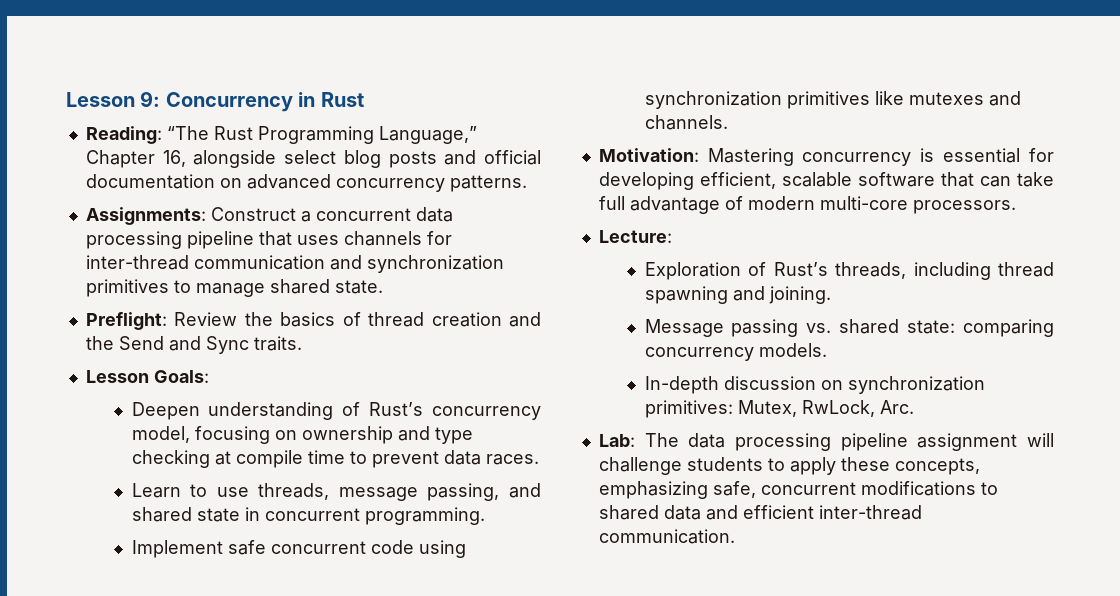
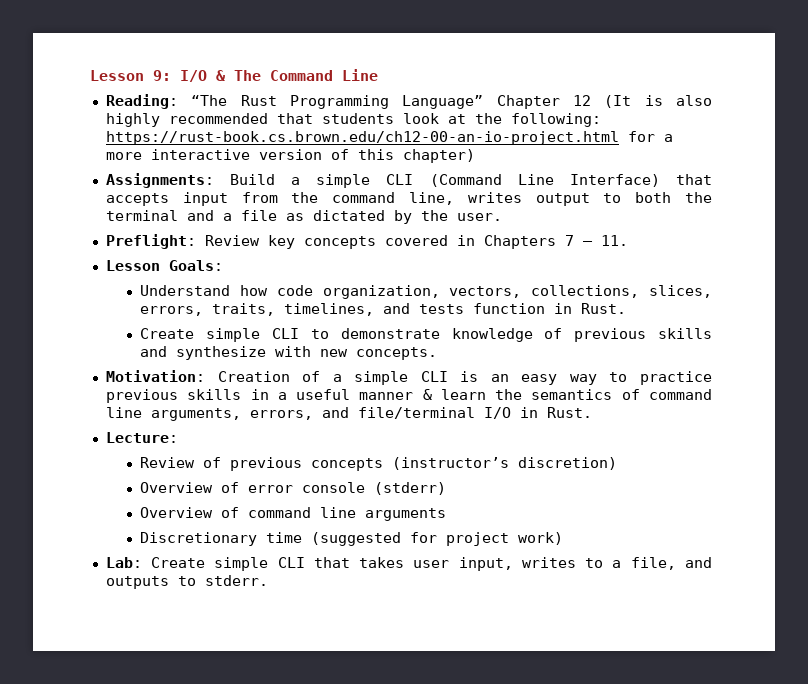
- Lesson 9: Concurrency in Rust
+ Lesson 9: I/O & The Command Line
- Reading: “The Rust Programming Language,” Chapter 16, alongside select blog posts and official documentation on advanced concurrency patterns.
- Assignments: Construct a concurrent data processing pipeline that uses channels for inter-thread communication and synchronization primitives to manage shared state.
- Preflight: Review the basics of thread creation and the Send and Sync traits.
+ Reading: “The Rust Programming Language” Chapter 12 (It is also highly recommended that students look at the following: https://rust-book.cs.brown.edu/ch12-00-an-io-project.html for a more interactive version of this chapter)
+ Assignments: Build a simple CLI (Command Line Interface) that accepts input from the command line, writes output to both the terminal and a file as dictated by the user.
+ Preflight: Review key concepts covered in Chapters 7 – 11.
  Lesson Goals:
- Deepen understanding of Rust’s concurrency model, focusing on ownership and type checking at compile time to prevent data races.
- Learn to use threads, message passing, and shared state in concurrent programming.
- Implement safe concurrent code using synchronization primitives like mutexes and channels.
- Motivation: Mastering concurrency is essential for developing efficient, scalable software that can take full advantage of modern multi-core processors.
+ Understand how code organization, vectors, collections, slices, errors, traits, timelines, and tests function in Rust.
+ Create simple CLI to demonstrate knowledge of previous skills and synthesize with new concepts.
+ Motivation: Creation of a simple CLI is an easy way to practice previous skills in a useful manner & learn the semantics of command line arguments, errors, and file/terminal I/O in Rust.
  Lecture:
- Exploration of Rust’s threads, including thread spawning and joining.
- Message passing vs. shared state: comparing concurrency models.
- In-depth discussion on synchronization primitives: Mutex, RwLock, Arc.
- Lab: The data processing pipeline assignment will challenge students to apply these concepts, emphasizing safe, concurrent modifications to shared data and efficient inter-thread communication.
+ Review of previous concepts (instructor’s discretion)
+ Overview of error console (stderr)
+ Overview of command line arguments
+ Discretionary time (suggested for project work)
+ Lab: Create simple CLI that takes user input, writes to a file, and outputs to stderr.

